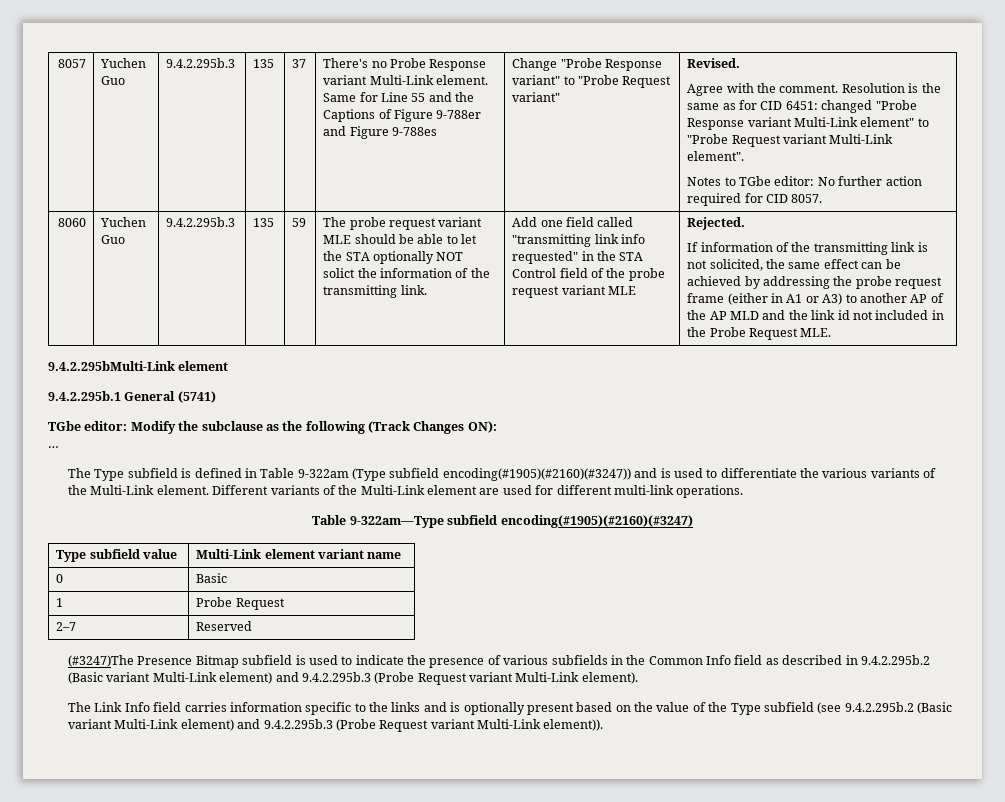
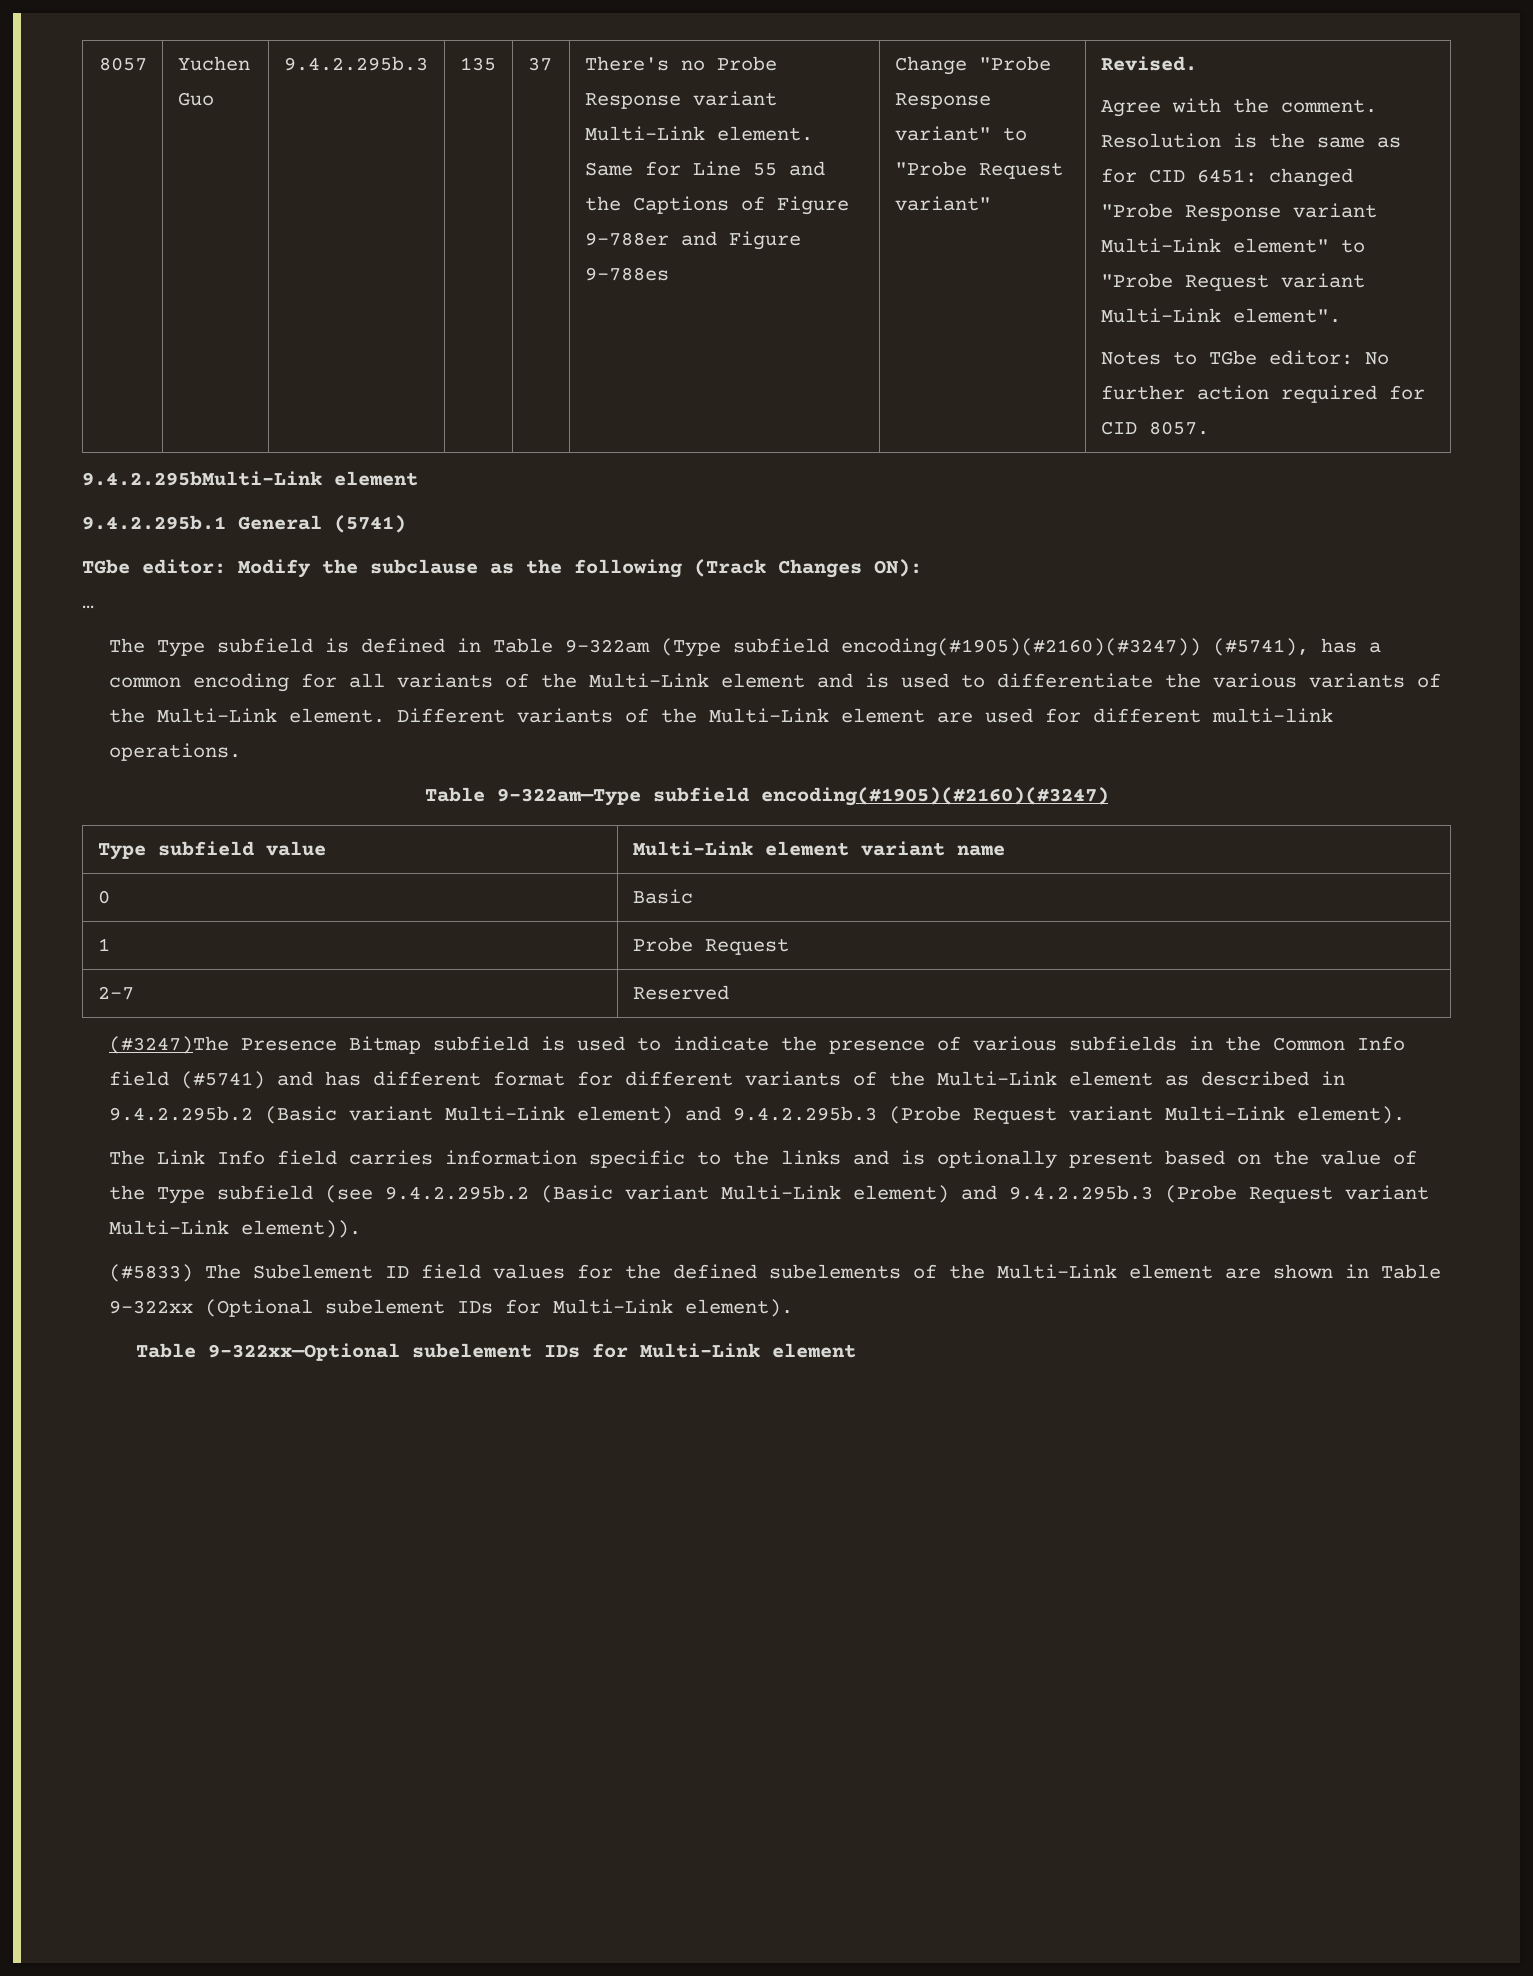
- 8060 | Yuchen Guo | 9.4.2.295b.3 | 135 | 59 | The probe request variant MLE should be able to let the STA optionally NOT solict the information of the transmitting link. | Add one field called "transmitting link info requested" in the STA Control field of the probe request variant MLE | Rejected.
- If information of the transmitting link is not solicited, the same effect can be achieved by addressing the probe request frame (either in A1 or A3) to another AP of the AP MLD and the link id not included in the Probe Request MLE.
- The Type subfield is defined in Table 9-322am (Type subfield encoding(#1905)(#2160)(#3247)) and is used to differentiate the various variants of the Multi-Link element.
+ The Type subfield is defined in Table 9-322am (Type subfield encoding(#1905)(#2160)(#3247)) (#5741), has a common encoding for all variants of the Multi-Link element and is used to differentiate the various variants of the Multi-Link element.
- (#3247)The Presence Bitmap subfield is used to indicate the presence of various subfields in the Common Info field as described in 9.4.2.295b.2 (Basic variant Multi-Link element) and 9.4.2.295b.3 (Probe Request variant Multi-Link element).
+ (#3247)The Presence Bitmap subfield is used to indicate the presence of various subfields in the Common Info field (#5741) and has different format for different variants of the Multi-Link element as described in 9.4.2.295b.2 (Basic variant Multi-Link element) and 9.4.2.295b.3 (Probe Request variant Multi-Link element).
+ (#5833) The Subelement ID field values for the defined subelements of the Multi-Link element are shown in Table 9-322xx (Optional subelement IDs for Multi-Link element).
+ Table 9-322xx—Optional subelement IDs for Multi-Link element

